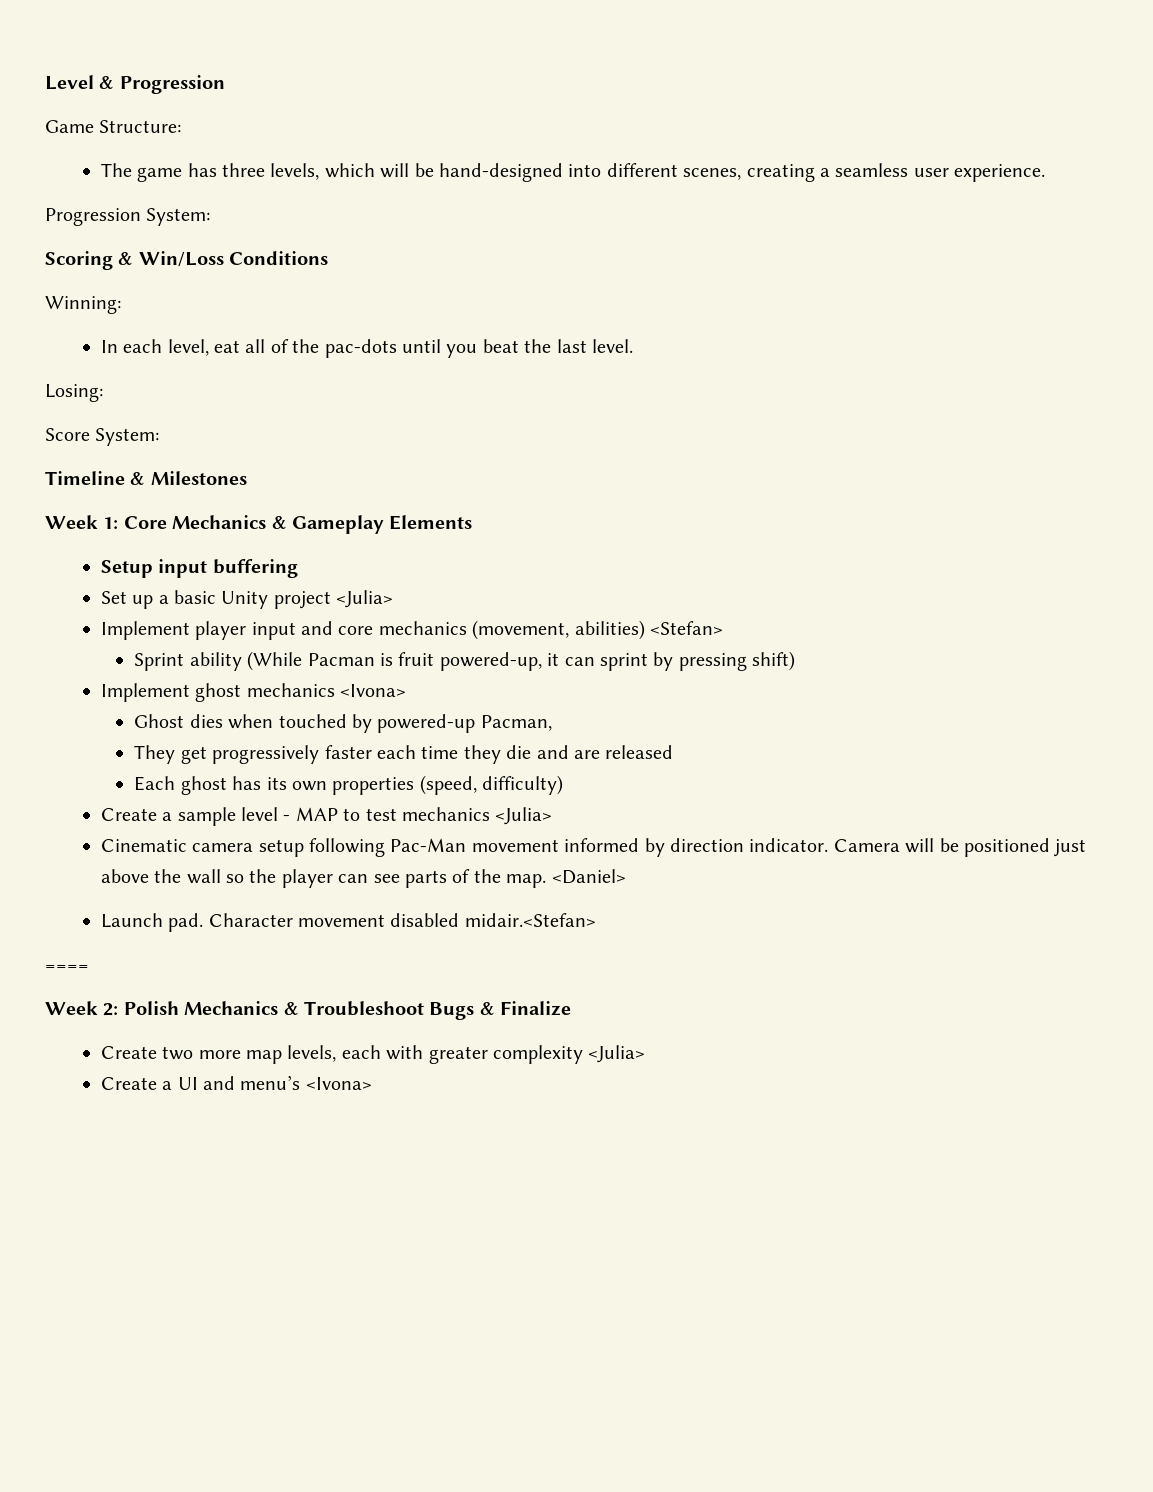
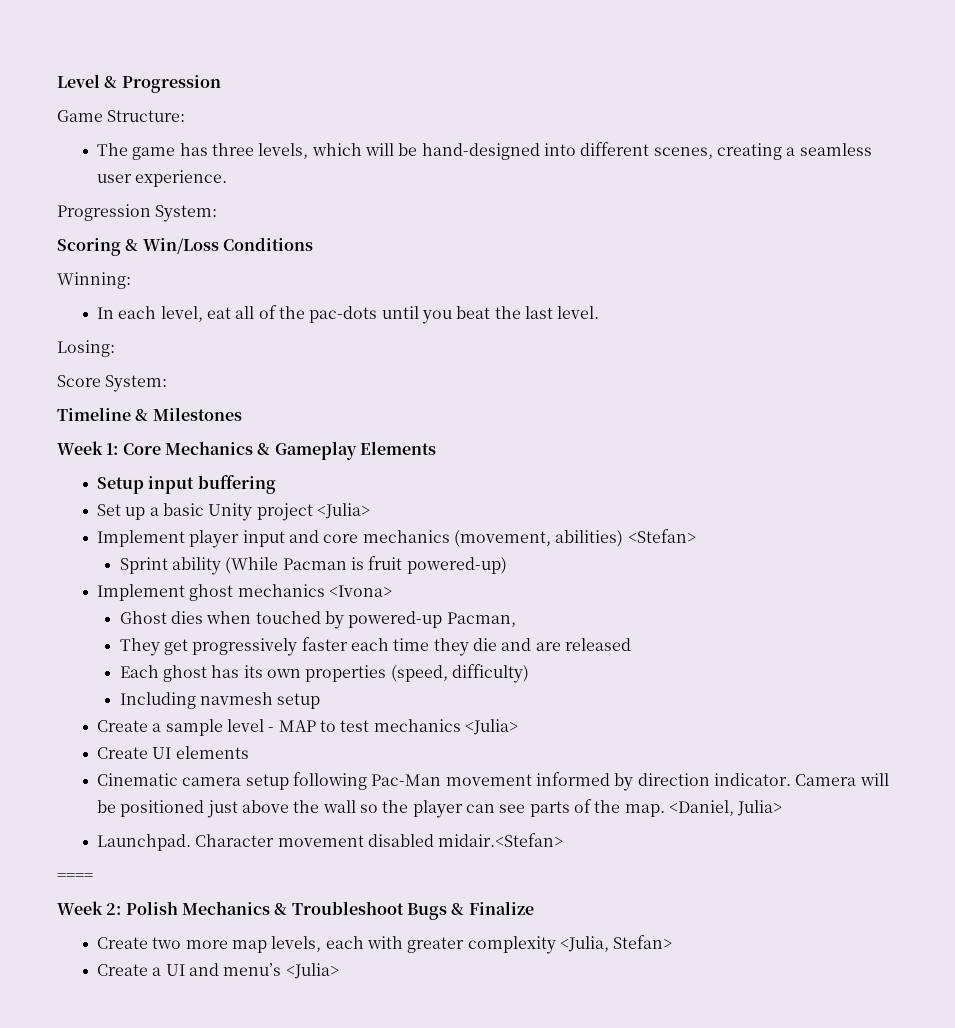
- Sprint ability (While Pacman is fruit powered-up, it can sprint by pressing shift)
+ Sprint ability (While Pacman is fruit powered-up)
+ Including navmesh setup
+ Create UI elements
- <Daniel>
- Launch pad.
+ <Daniel, Julia>
+ Launchpad.
- Create two more map levels, each with greater complexity <Julia>
+ Create two more map levels, each with greater complexity <Julia, Stefan>
- Create a UI and menu’s <Ivona>
+ Create a UI and menu’s <Julia>

